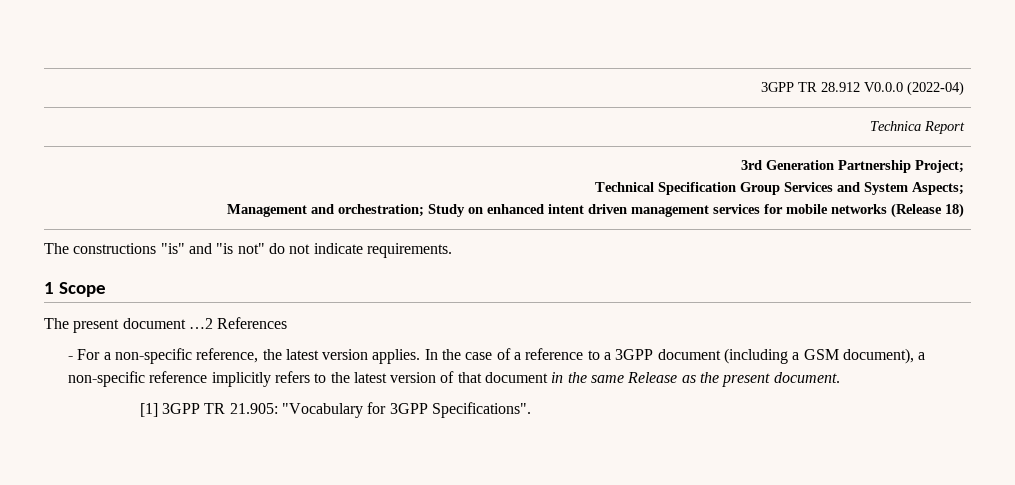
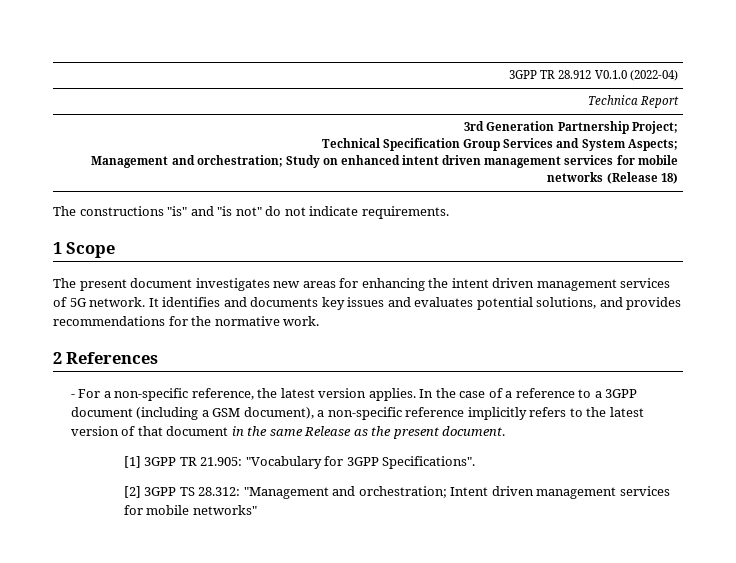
- 3GPP TR 28.912 V0.0.0 (2022-04)
+ 3GPP TR 28.912 V0.1.0 (2022-04)
- The present document …2 References
+ The present document investigates new areas for enhancing the intent driven management services of 5G network. It identifies and documents key issues and evaluates potential solutions, and provides recommendations for the normative work.
+ 2 References
+ [2] 3GPP TS 28.312: "Management and orchestration; Intent driven management services for mobile networks"

